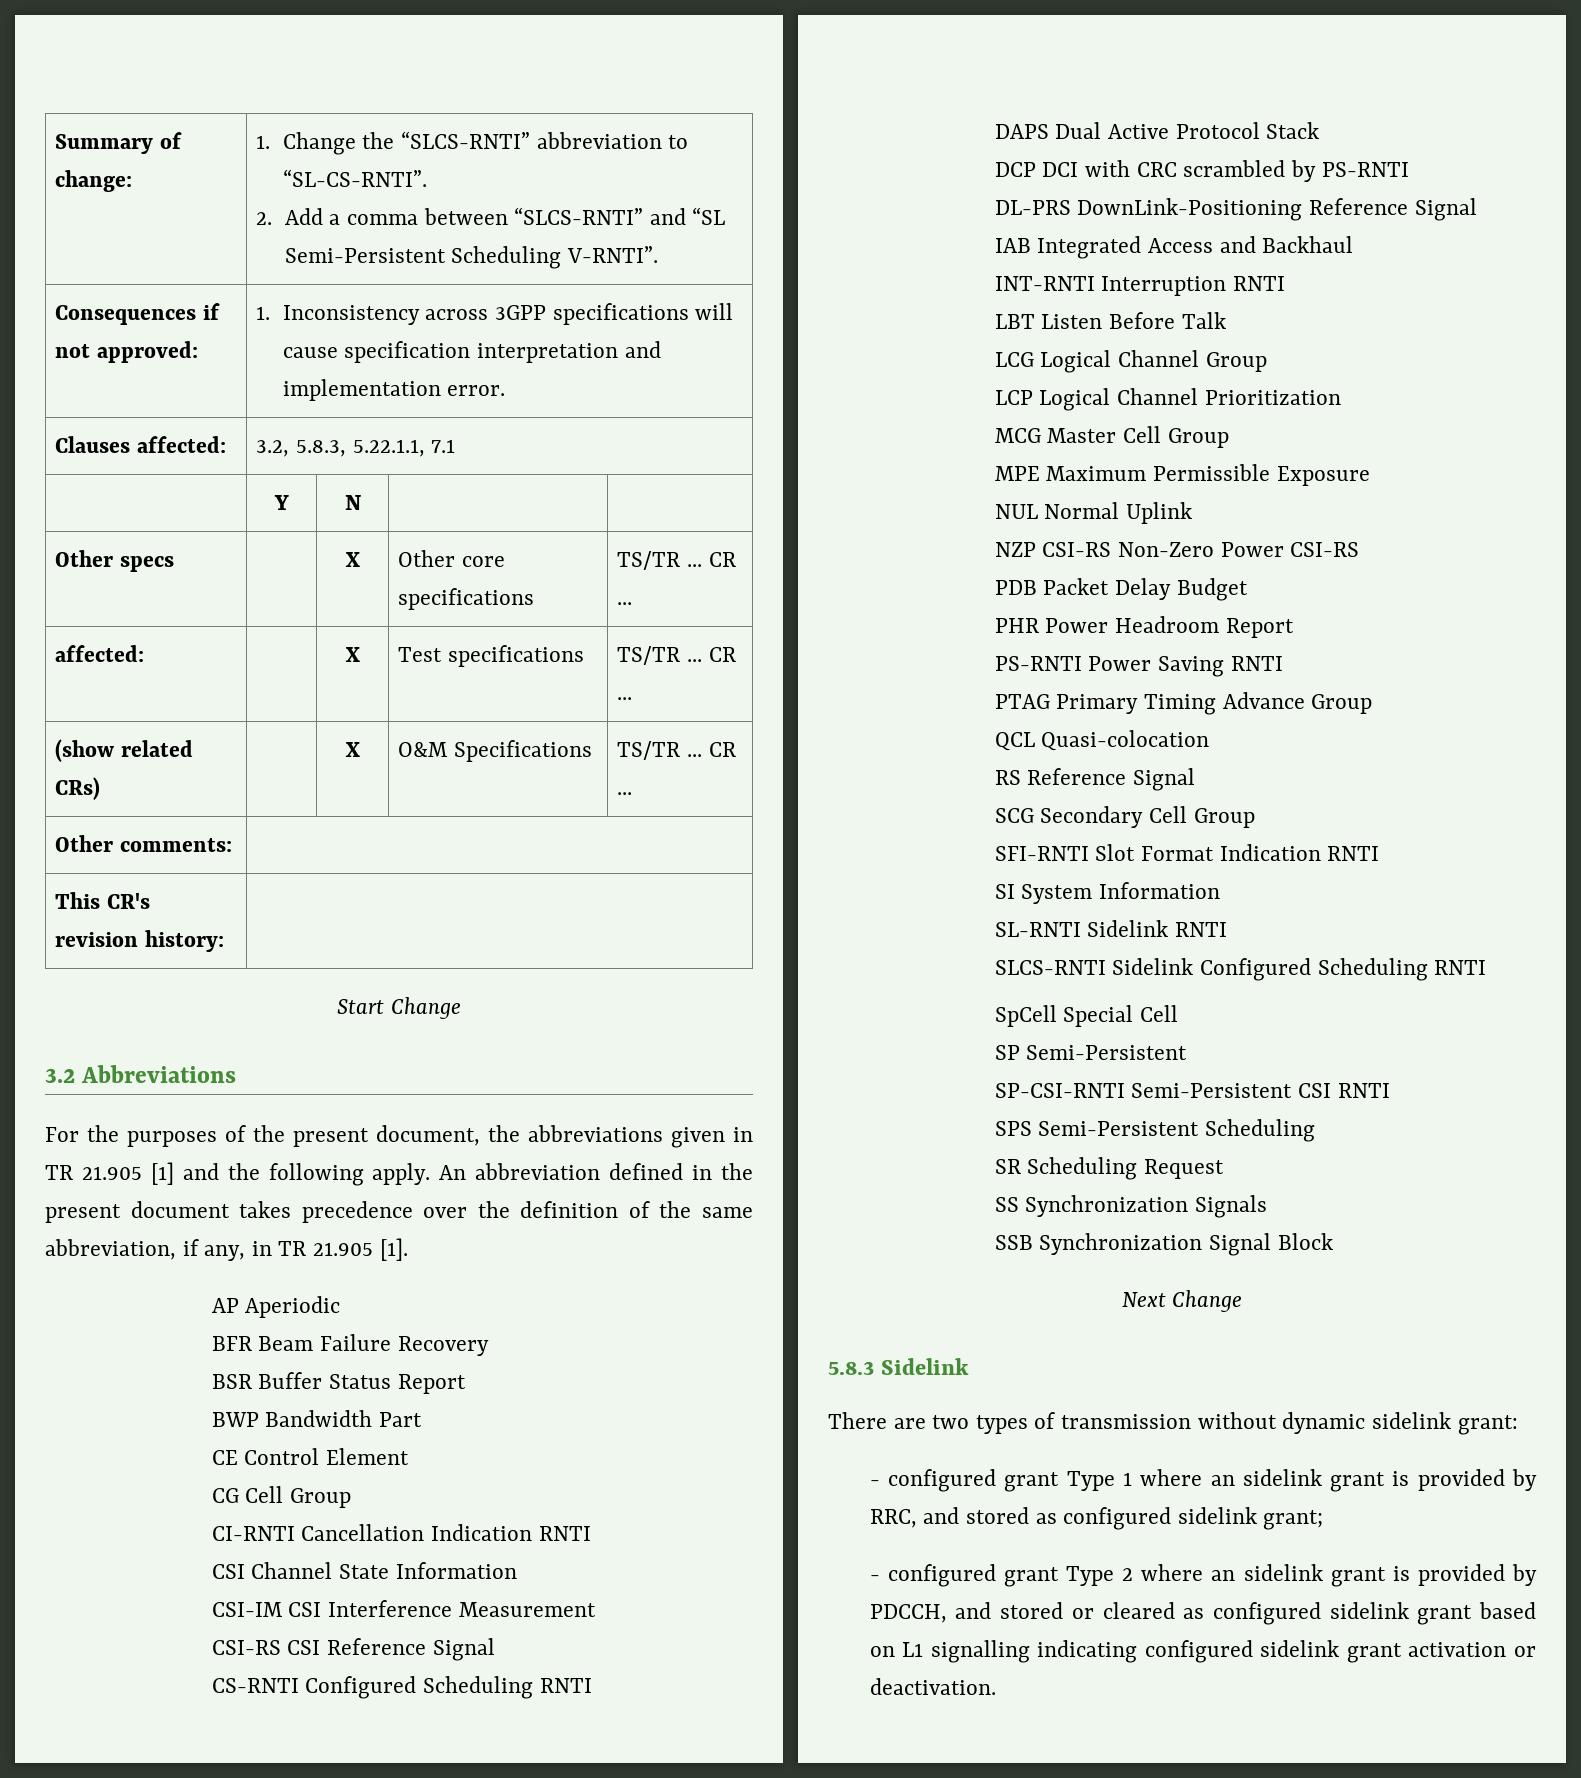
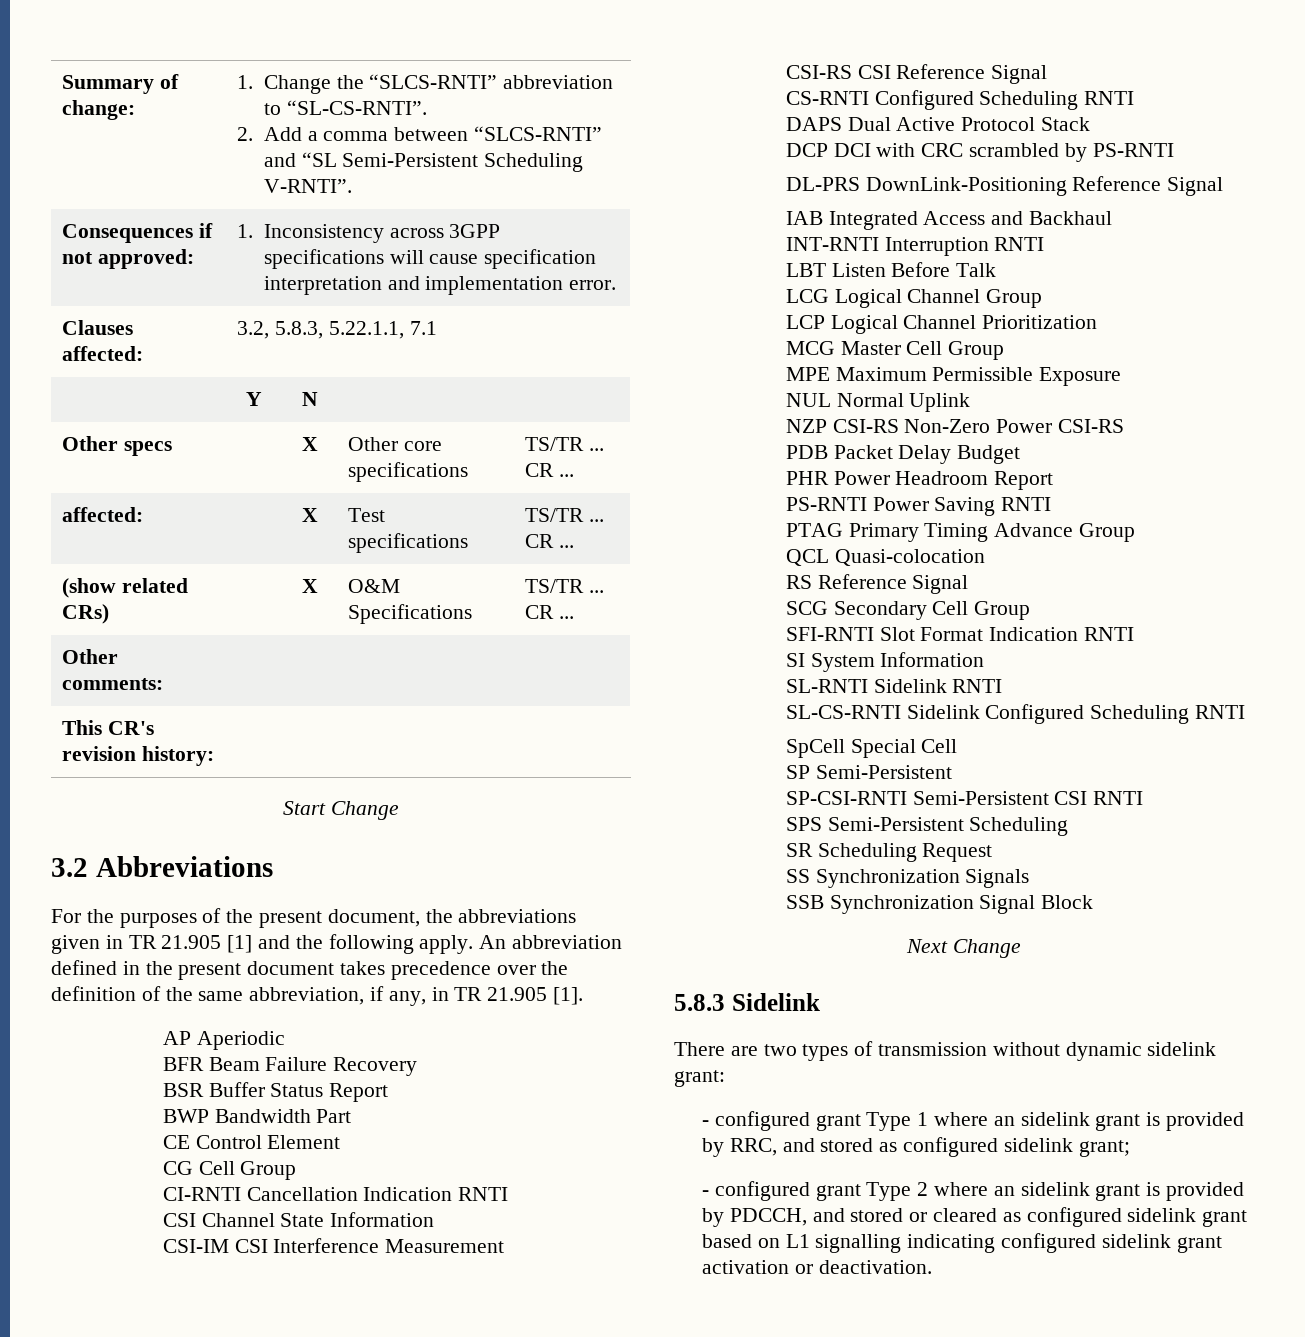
- SLCS-RNTI Sidelink Configured Scheduling RNTI
+ SL-CS-RNTI Sidelink Configured Scheduling RNTI

